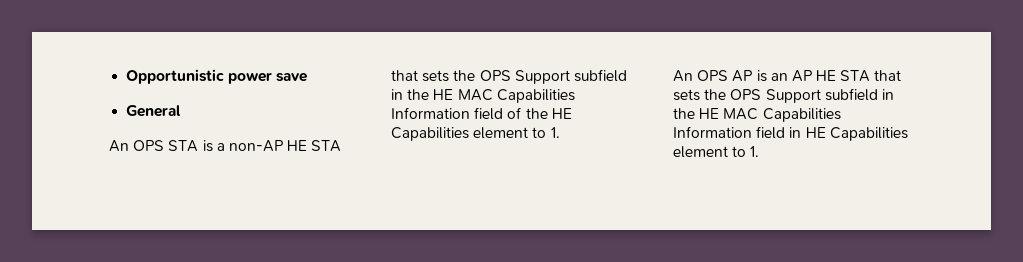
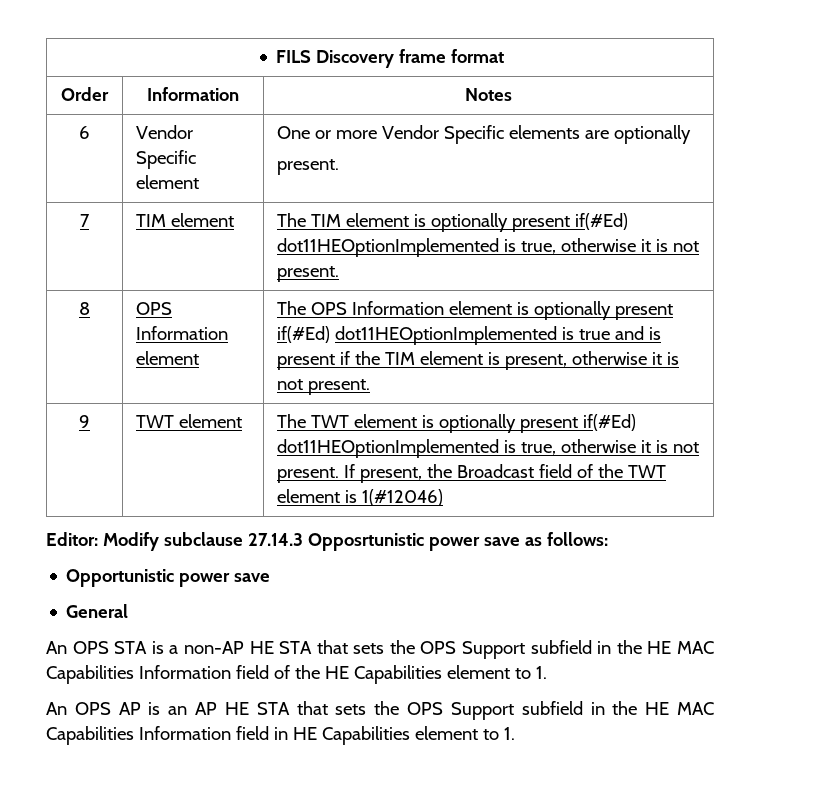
+ FILS Discovery frame format
+ Order | Information | Notes
+ 6 | Vendor Specific element | One or more Vendor Specific elements are optionally
+ present.
+ 7 | TIM element | The TIM element is optionally present if(#Ed) dot11HEOptionImplemented is true, otherwise it is not present.
+ 8 | OPS Information element | The OPS Information element is optionally present if(#Ed) dot11HEOptionImplemented is true and is present if the TIM element is present, otherwise it is not present.
+ 9 | TWT element | The TWT element is optionally present if(#Ed) dot11HEOptionImplemented is true, otherwise it is not present. If present, the Broadcast field of the TWT element is 1(#12046)
+ Editor: Modify subclause 27.14.3 Opposrtunistic power save as follows:

